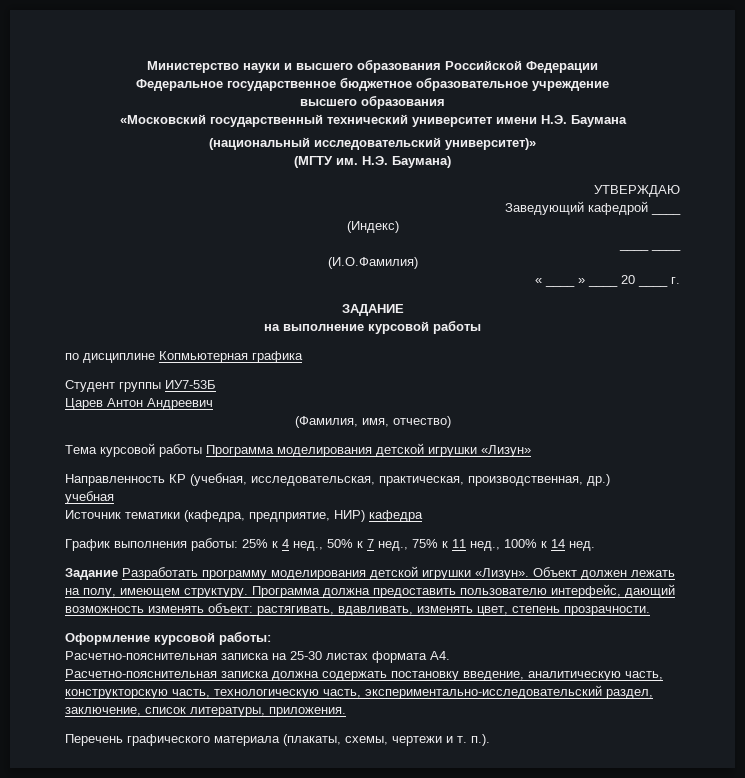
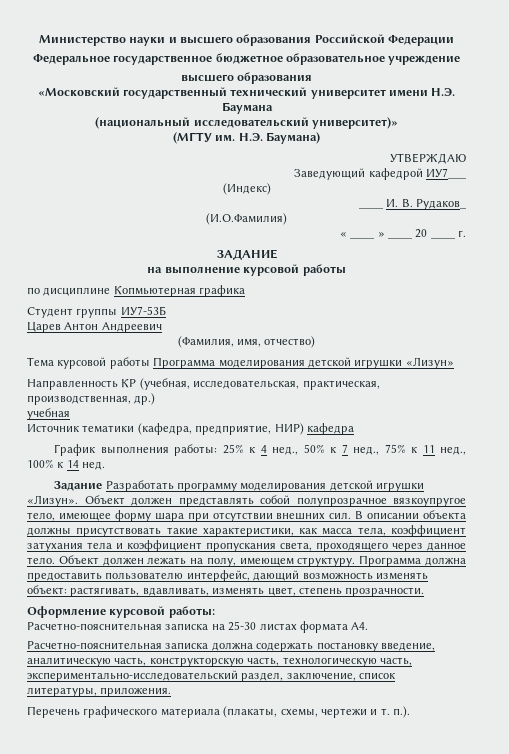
- Заведующий кафедрой ____
+ Заведующий кафедрой ИУ7___
- ____ ____
+ ____ И. В. Рудаков_
- Объект должен лежать на полу, имеющем структуру.
+ Объект должен представлять собой полупрозрачное вязкоупругое тело, имеющее форму шара при отсутствии внешних сил. В описании объекта должны присутствовать такие характеристики, как масса тела, коэффициент затухания тела и коэффициент пропускания света, проходящего через данное тело. Объект должен лежать на полу, имеющем структуру.

